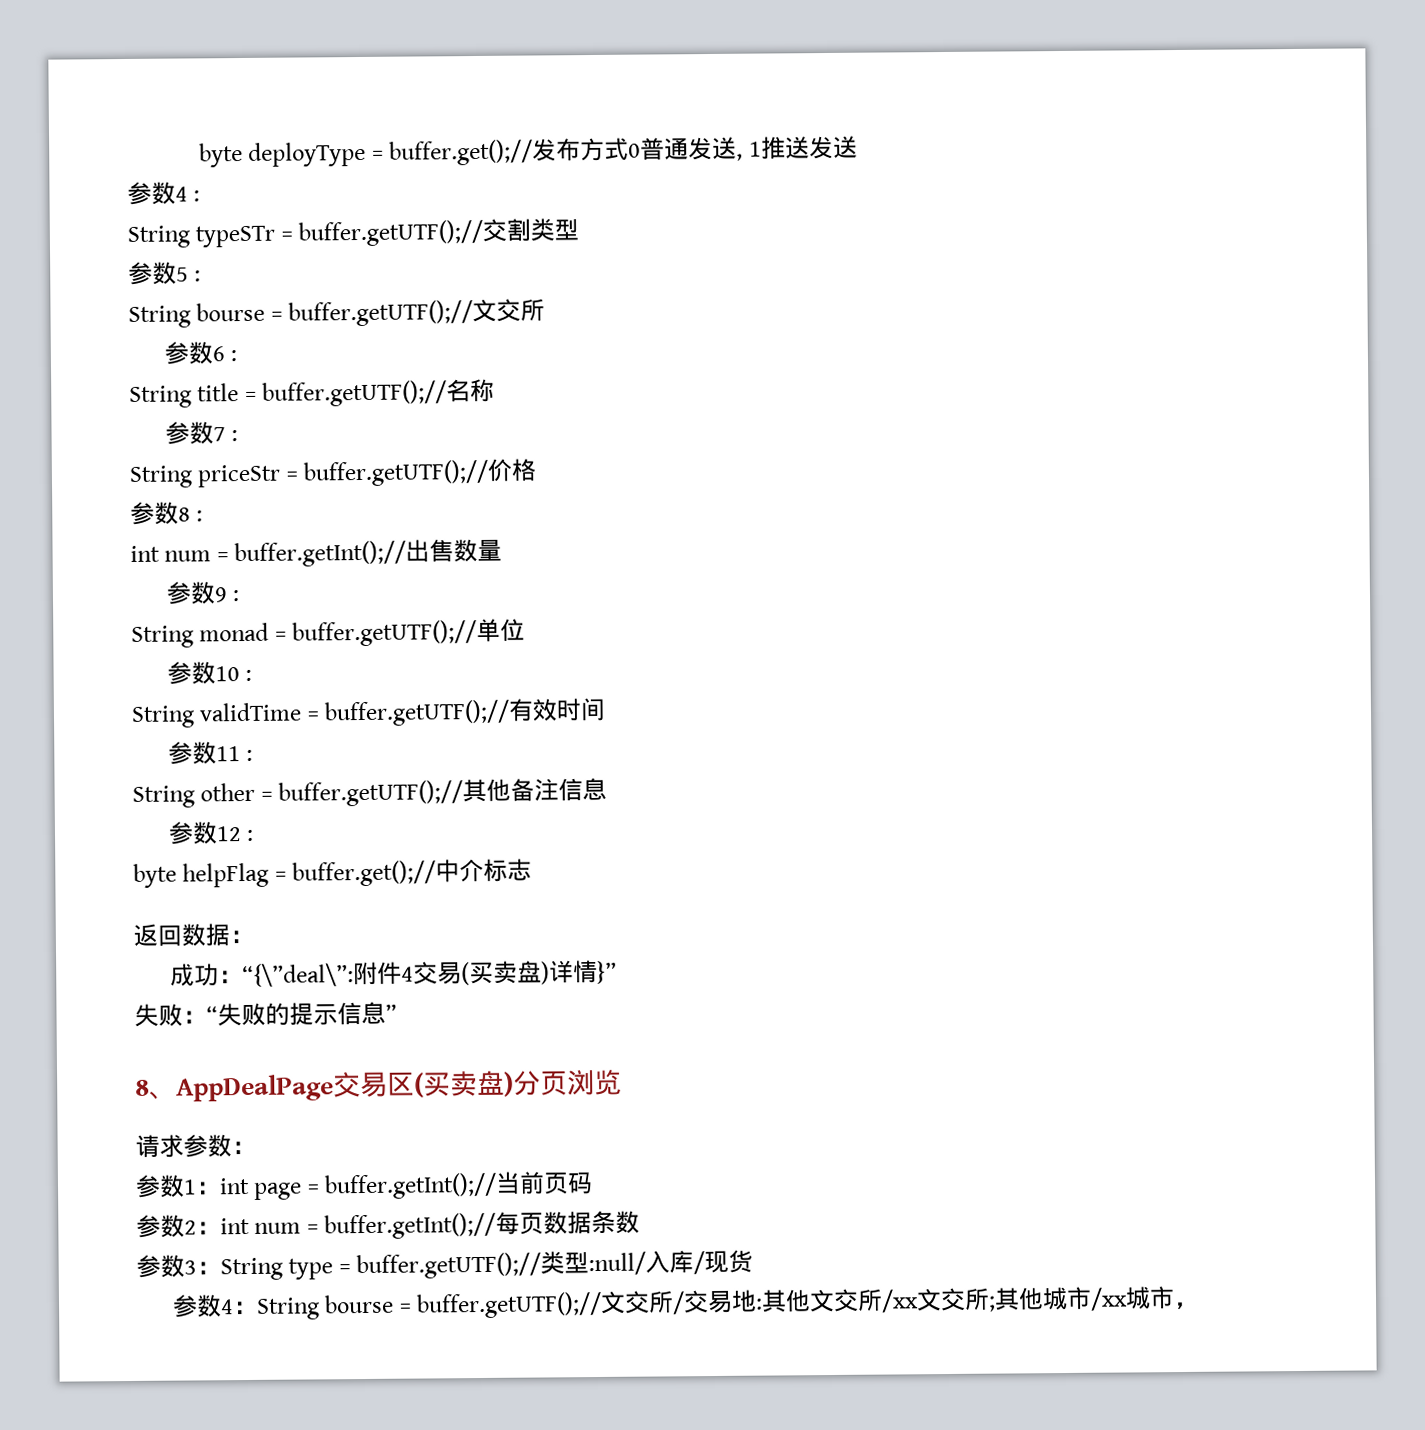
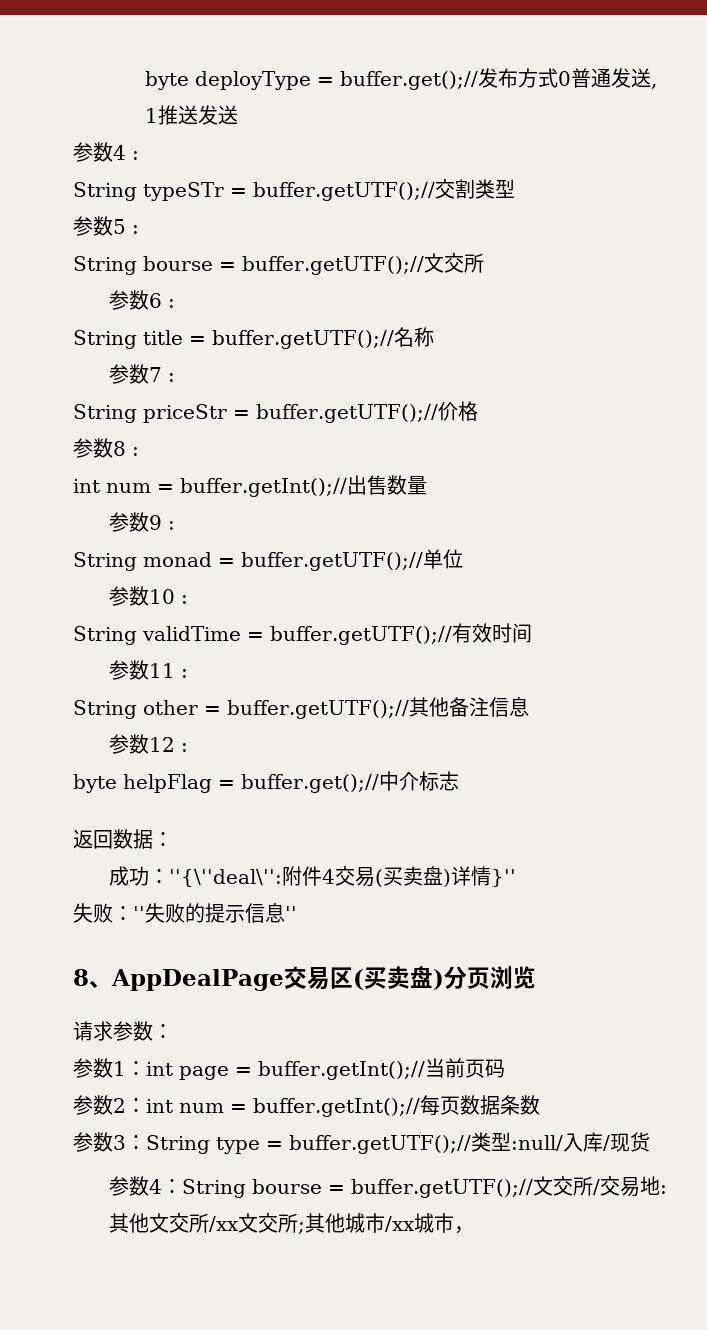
- 成功：“{\”deal\”:附件4交易(买卖盘)详情}”
+ 成功：''{\''deal\'':附件4交易(买卖盘)详情}''
- 失败：“失败的提示信息”
+ 失败：''失败的提示信息''

